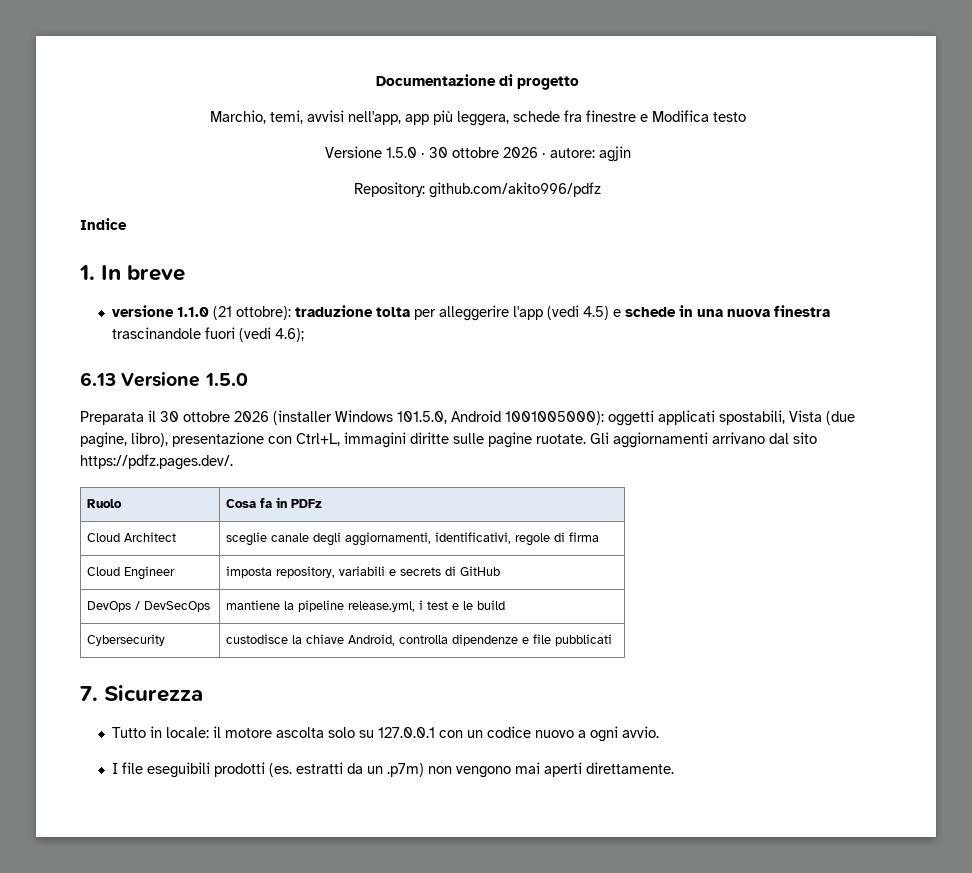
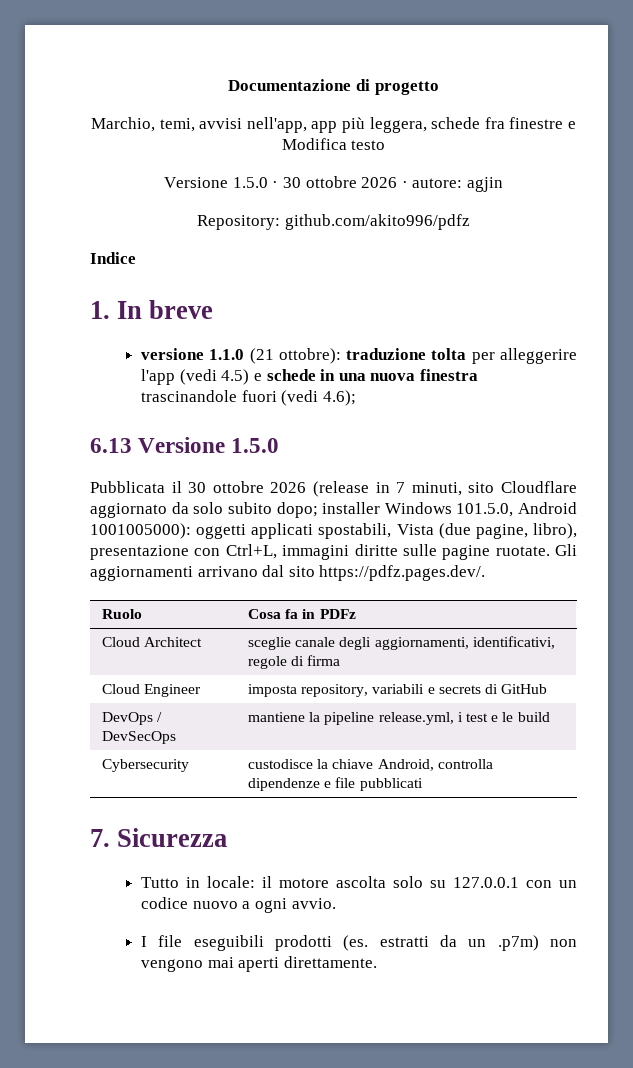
- Preparata il 30 ottobre 2026 (installer Windows 101.5.0, Android 1001005000): oggetti applicati spostabili, Vista (due pagine, libro), presentazione con Ctrl+L, immagini diritte sulle pagine ruotate.
+ Pubblicata il 30 ottobre 2026 (release in 7 minuti, sito Cloudflare aggiornato da solo subito dopo; installer Windows 101.5.0, Android 1001005000): oggetti applicati spostabili, Vista (due pagine, libro), presentazione con Ctrl+L, immagini diritte sulle pagine ruotate.

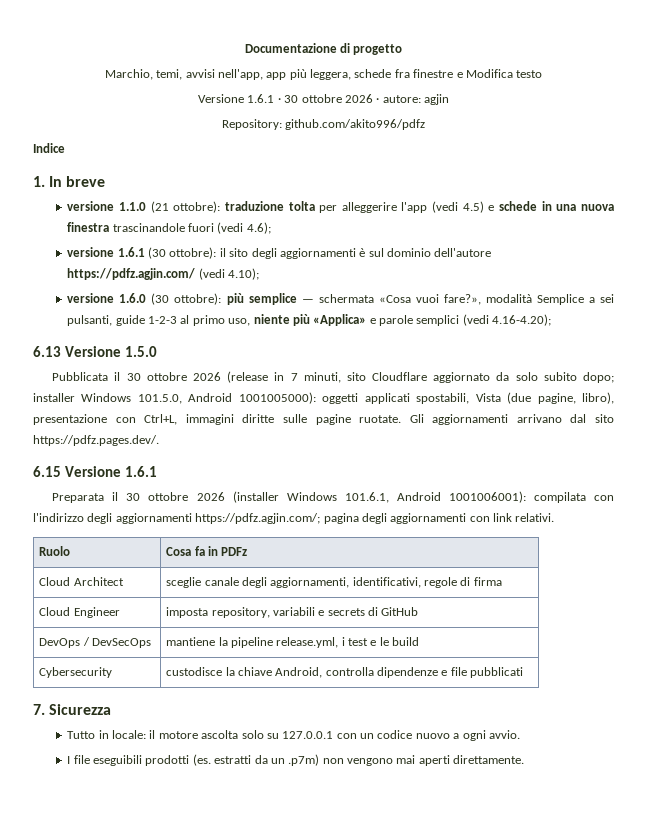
- Versione 1.5.0 · 30 ottobre 2026 · autore: agjin
+ Versione 1.6.1 · 30 ottobre 2026 · autore: agjin
+ versione 1.6.1 (30 ottobre): il sito degli aggiornamenti è sul dominio dell'autore https://pdfz.agjin.com/ (vedi 4.10);
+ versione 1.6.0 (30 ottobre): più semplice — schermata «Cosa vuoi fare?», modalità Semplice a sei pulsanti, guide 1-2-3 al primo uso, niente più «Applica» e parole semplici (vedi 4.16-4.20);
+ 6.15 Versione 1.6.1
+ Preparata il 30 ottobre 2026 (installer Windows 101.6.1, Android 1001006001): compilata con l'indirizzo degli aggiornamenti https://pdfz.agjin.com/; pagina degli aggiornamenti con link relativi.

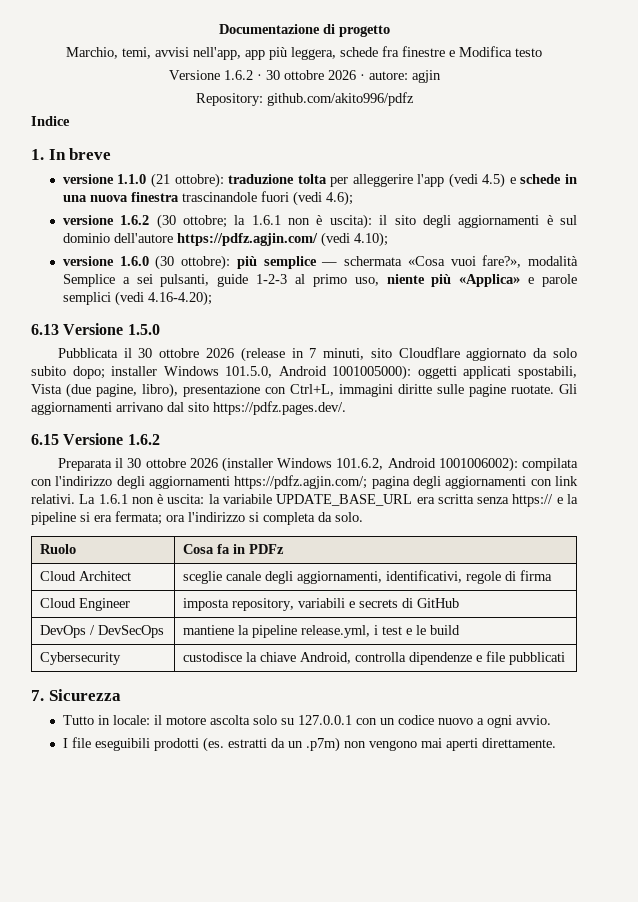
- Versione 1.6.1 · 30 ottobre 2026 · autore: agjin
+ Versione 1.6.2 · 30 ottobre 2026 · autore: agjin
- versione 1.6.1 (30 ottobre): il sito degli aggiornamenti è sul dominio dell'autore https://pdfz.agjin.com/ (vedi 4.10);
+ versione 1.6.2 (30 ottobre; la 1.6.1 non è uscita): il sito degli aggiornamenti è sul dominio dell'autore https://pdfz.agjin.com/ (vedi 4.10);
- 6.15 Versione 1.6.1
+ 6.15 Versione 1.6.2
- Preparata il 30 ottobre 2026 (installer Windows 101.6.1, Android 1001006001): compilata con l'indirizzo degli aggiornamenti https://pdfz.agjin.com/; pagina degli aggiornamenti con link relativi.
+ Preparata il 30 ottobre 2026 (installer Windows 101.6.2, Android 1001006002): compilata con l'indirizzo degli aggiornamenti https://pdfz.agjin.com/; pagina degli aggiornamenti con link relativi. La 1.6.1 non è uscita: la variabile UPDATE_BASE_URL era scritta senza https:// e la pipeline si era fermata; ora l'indirizzo si completa da solo.

